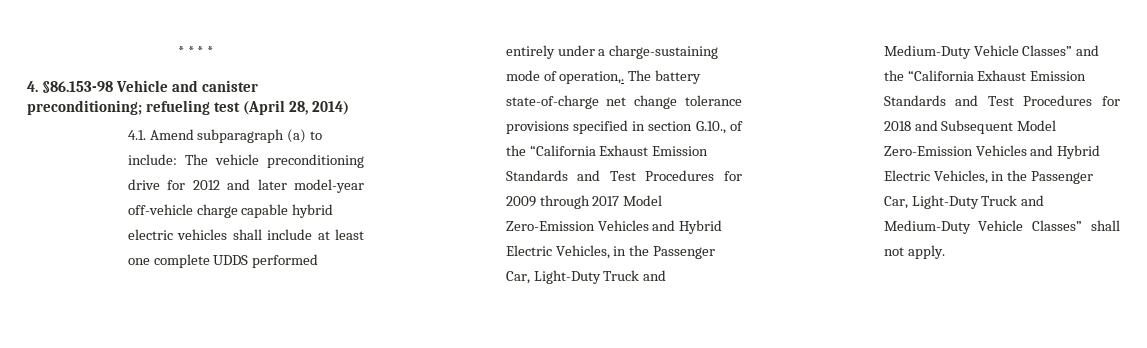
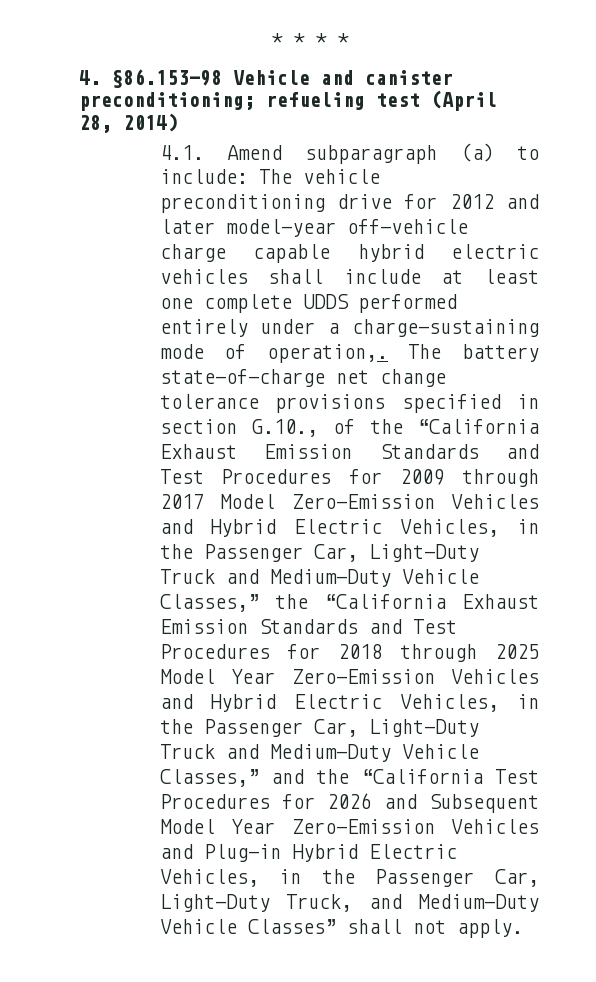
- The battery state-of-charge net change tolerance provisions specified in section G.10., of the “California Exhaust Emission Standards and Test Procedures for 2009 through 2017 Model Zero-Emission Vehicles and Hybrid Electric Vehicles, in the Passenger Car, Light-Duty Truck and Medium-Duty Vehicle Classes” and the “California Exhaust Emission Standards and Test Procedures for 2018 and Subsequent Model Zero-Emission Vehicles and Hybrid Electric Vehicles, in the Passenger Car, Light-Duty Truck and Medium-Duty Vehicle Classes” shall not apply.
+ The battery state-of-charge net change tolerance provisions specified in section G.10., of the “California Exhaust Emission Standards and Test Procedures for 2009 through 2017 Model Zero-Emission Vehicles and Hybrid Electric Vehicles, in the Passenger Car, Light-Duty Truck and Medium-Duty Vehicle Classes,” the “California Exhaust Emission Standards and Test Procedures for 2018 through 2025 Model Year Zero-Emission Vehicles and Hybrid Electric Vehicles, in the Passenger Car, Light-Duty Truck and Medium-Duty Vehicle Classes,” and the “California Test Procedures for 2026 and Subsequent Model Year Zero-Emission Vehicles and Plug-in Hybrid Electric Vehicles, in the Passenger Car, Light-Duty Truck, and Medium-Duty Vehicle Classes” shall not apply.

